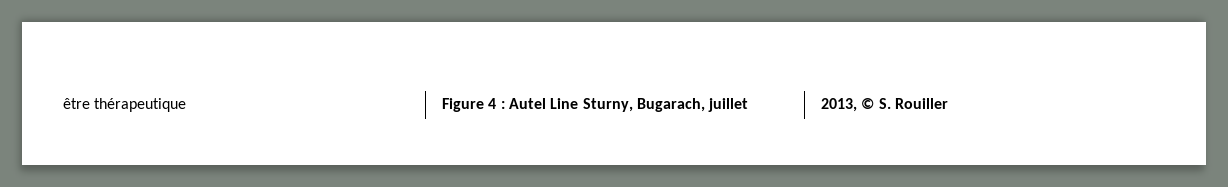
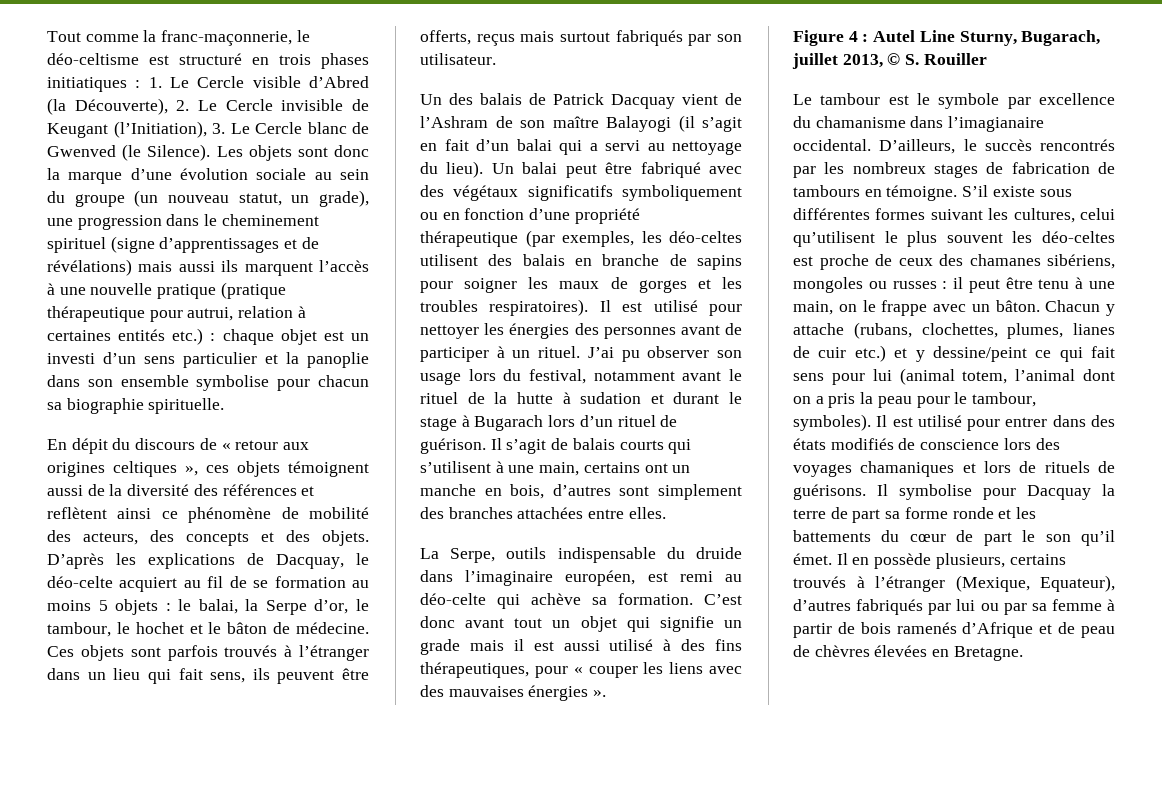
- être thérapeutique
+ Tout comme la franc-maçonnerie, le déo-celtisme est structuré en trois phases initiatiques : 1. Le Cercle visible d’Abred (la Découverte), 2. Le Cercle invisible de Keugant (l’Initiation), 3. Le Cercle blanc de Gwenved (le Silence). Les objets sont donc la marque d’une évolution sociale au sein du groupe (un nouveau statut, un grade), une progression dans le cheminement spirituel (signe d’apprentissages et de révélations) mais aussi ils marquent l’accès à une nouvelle pratique (pratique thérapeutique pour autrui, relation à certaines entités etc.) : chaque objet est un investi d’un sens particulier et la panoplie dans son ensemble symbolise pour chacun sa biographie spirituelle.
+ En dépit du discours de « retour aux origines celtiques », ces objets témoignent aussi de la diversité des références et reflètent ainsi ce phénomène de mobilité des acteurs, des concepts et des objets. D’après les explications de Dacquay, le déo-celte acquiert au fil de se formation au moins 5 objets : le balai, la Serpe d’or, le tambour, le hochet et le bâton de médecine. Ces objets sont parfois trouvés à l’étranger dans un lieu qui fait sens, ils peuvent être offerts, reçus mais surtout fabriqués par son utilisateur.
+ Un des balais de Patrick Dacquay vient de l’Ashram de son maître Balayogi (il s’agit en fait d’un balai qui a servi au nettoyage du lieu). Un balai peut être fabriqué avec des végétaux significatifs symboliquement ou en fonction d’une propriété thérapeutique (par exemples, les déo-celtes utilisent des balais en branche de sapins pour soigner les maux de gorges et les troubles respiratoires). Il est utilisé pour nettoyer les énergies des personnes avant de participer à un rituel. J’ai pu observer son usage lors du festival, notamment avant le rituel de la hutte à sudation et durant le stage à Bugarach lors d’un rituel de guérison. Il s’agit de balais courts qui s’utilisent à une main, certains ont un manche en bois, d’autres sont simplement des branches attachées entre elles.
+ La Serpe, outils indispensable du druide dans l’imaginaire européen, est remi au déo-celte qui achève sa formation. C’est donc avant tout un objet qui signifie un grade mais il est aussi utilisé à des fins thérapeutiques, pour « couper les liens avec des mauvaises énergies ».
+ Le tambour est le symbole par excellence du chamanisme dans l’imagianaire occidental. D’ailleurs, le succès rencontrés par les nombreux stages de fabrication de tambours en témoigne. S’il existe sous différentes formes suivant les cultures, celui qu’utilisent le plus souvent les déo-celtes est proche de ceux des chamanes sibériens, mongoles ou russes : il peut être tenu à une main, on le frappe avec un bâton. Chacun y attache (rubans, clochettes, plumes, lianes de cuir etc.) et y dessine/peint ce qui fait sens pour lui (animal totem, l’animal dont on a pris la peau pour le tambour, symboles). Il est utilisé pour entrer dans des états modifiés de conscience lors des voyages chamaniques et lors de rituels de guérisons. Il symbolise pour Dacquay la terre de part sa forme ronde et les battements du cœur de part le son qu’il émet. Il en possède plusieurs, certains trouvés à l’étranger (Mexique, Equateur), d’autres fabriqués par lui ou par sa femme à partir de bois ramenés d’Afrique et de peau de chèvres élevées en Bretagne.

